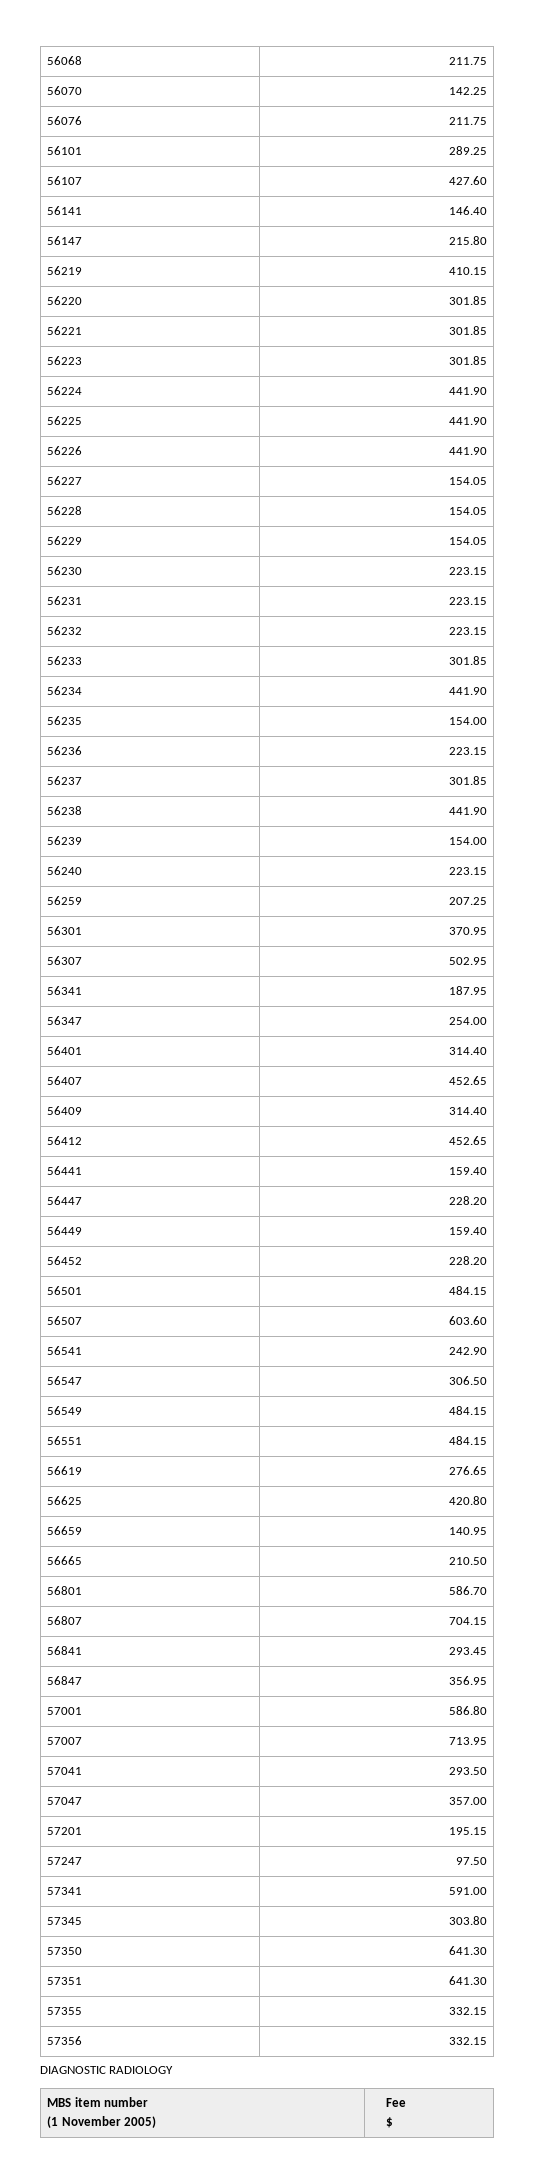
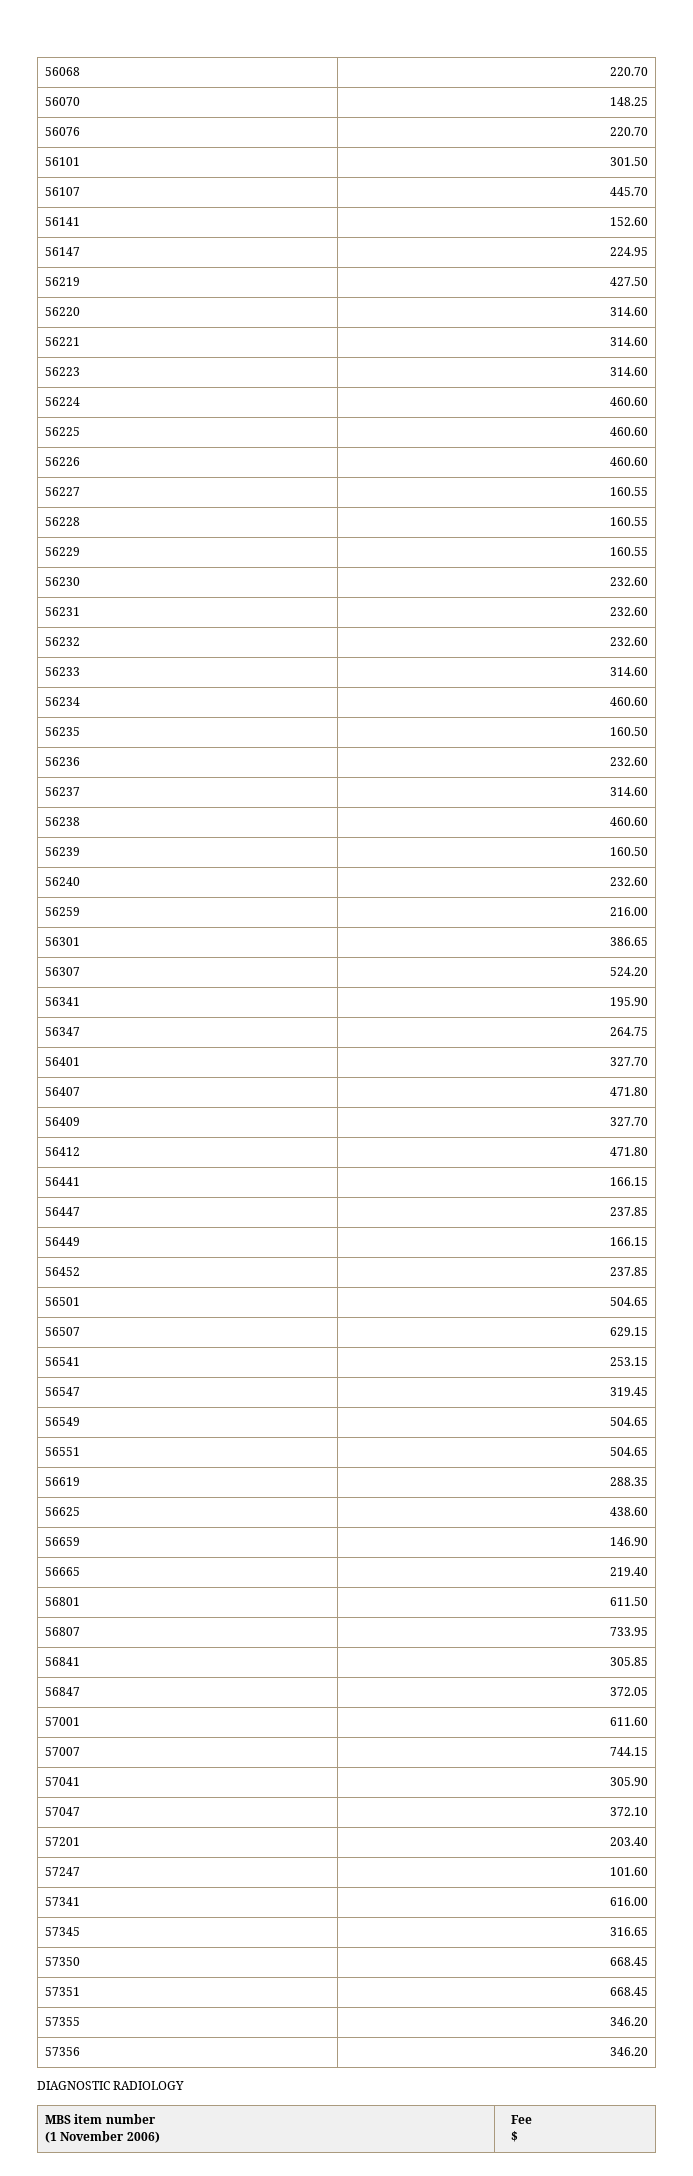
- 56068 | 211.75
+ 56068 | 220.70
- 56070 | 142.25
+ 56070 | 148.25
- 56076 | 211.75
+ 56076 | 220.70
- 56101 | 289.25
+ 56101 | 301.50
- 56107 | 427.60
+ 56107 | 445.70
- 56141 | 146.40
+ 56141 | 152.60
- 56147 | 215.80
+ 56147 | 224.95
- 56219 | 410.15
+ 56219 | 427.50
- 56220 | 301.85
+ 56220 | 314.60
- 56221 | 301.85
+ 56221 | 314.60
- 56223 | 301.85
+ 56223 | 314.60
- 56224 | 441.90
+ 56224 | 460.60
- 56225 | 441.90
+ 56225 | 460.60
- 56226 | 441.90
+ 56226 | 460.60
- 56227 | 154.05
+ 56227 | 160.55
- 56228 | 154.05
+ 56228 | 160.55
- 56229 | 154.05
+ 56229 | 160.55
- 56230 | 223.15
+ 56230 | 232.60
- 56231 | 223.15
+ 56231 | 232.60
- 56232 | 223.15
+ 56232 | 232.60
- 56233 | 301.85
+ 56233 | 314.60
- 56234 | 441.90
+ 56234 | 460.60
- 56235 | 154.00
+ 56235 | 160.50
- 56236 | 223.15
+ 56236 | 232.60
- 56237 | 301.85
+ 56237 | 314.60
- 56238 | 441.90
+ 56238 | 460.60
- 56239 | 154.00
+ 56239 | 160.50
- 56240 | 223.15
+ 56240 | 232.60
- 56259 | 207.25
+ 56259 | 216.00
- 56301 | 370.95
+ 56301 | 386.65
- 56307 | 502.95
+ 56307 | 524.20
- 56341 | 187.95
+ 56341 | 195.90
- 56347 | 254.00
+ 56347 | 264.75
- 56401 | 314.40
+ 56401 | 327.70
- 56407 | 452.65
+ 56407 | 471.80
- 56409 | 314.40
+ 56409 | 327.70
- 56412 | 452.65
+ 56412 | 471.80
- 56441 | 159.40
+ 56441 | 166.15
- 56447 | 228.20
+ 56447 | 237.85
- 56449 | 159.40
+ 56449 | 166.15
- 56452 | 228.20
+ 56452 | 237.85
- 56501 | 484.15
+ 56501 | 504.65
- 56507 | 603.60
+ 56507 | 629.15
- 56541 | 242.90
+ 56541 | 253.15
- 56547 | 306.50
+ 56547 | 319.45
- 56549 | 484.15
+ 56549 | 504.65
- 56551 | 484.15
+ 56551 | 504.65
- 56619 | 276.65
+ 56619 | 288.35
- 56625 | 420.80
+ 56625 | 438.60
- 56659 | 140.95
+ 56659 | 146.90
- 56665 | 210.50
+ 56665 | 219.40
- 56801 | 586.70
+ 56801 | 611.50
- 56807 | 704.15
+ 56807 | 733.95
- 56841 | 293.45
+ 56841 | 305.85
- 56847 | 356.95
+ 56847 | 372.05
- 57001 | 586.80
+ 57001 | 611.60
- 57007 | 713.95
+ 57007 | 744.15
- 57041 | 293.50
+ 57041 | 305.90
- 57047 | 357.00
+ 57047 | 372.10
- 57201 | 195.15
+ 57201 | 203.40
- 57247 | 97.50
+ 57247 | 101.60
- 57341 | 591.00
+ 57341 | 616.00
- 57345 | 303.80
+ 57345 | 316.65
- 57350 | 641.30
+ 57350 | 668.45
- 57351 | 641.30
+ 57351 | 668.45
- 57355 | 332.15
+ 57355 | 346.20
- 57356 | 332.15
+ 57356 | 346.20
  MBS item number
- (1 November 2005) | Fee
+ (1 November 2006) | Fee

